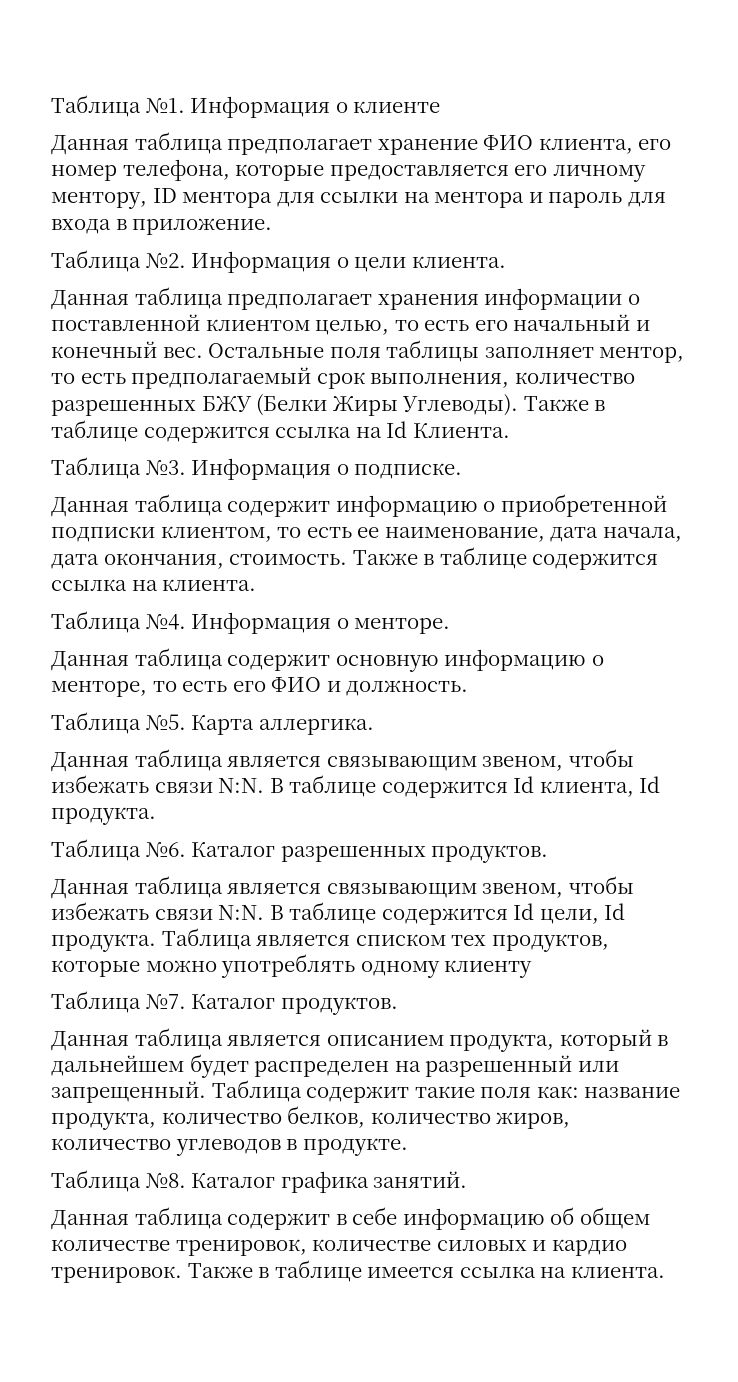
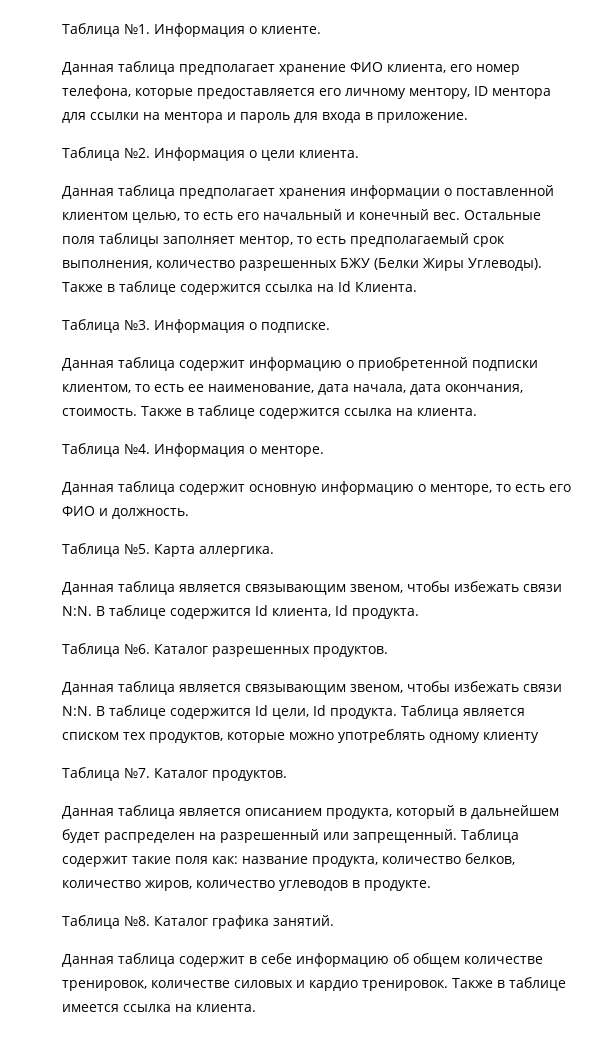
- Информация о клиенте
+ Информация о клиенте.

